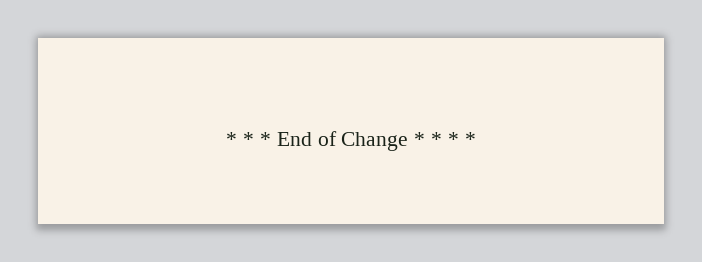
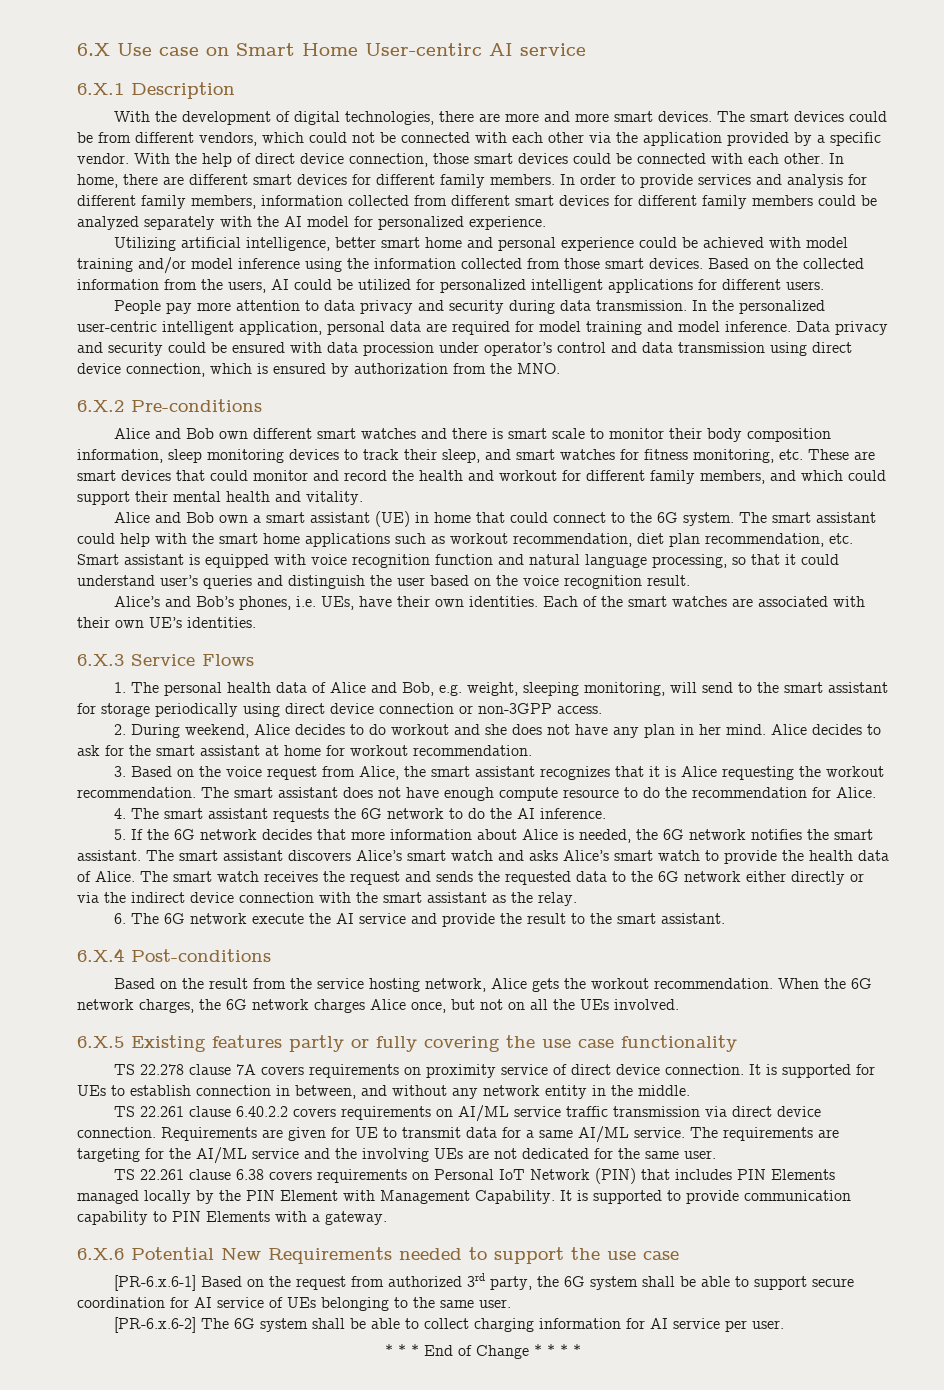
+ 6.X Use case on Smart Home User-centirc AI service
+ 6.X.1 Description
+ With the development of digital technologies, there are more and more smart devices. The smart devices could be from different vendors, which could not be connected with each other via the application provided by a specific vendor. With the help of direct device connection, those smart devices could be connected with each other. In home, there are different smart devices for different family members. In order to provide services and analysis for different family members, information collected from different smart devices for different family members could be analyzed separately with the AI model for personalized experience.
+ Utilizing artificial intelligence, better smart home and personal experience could be achieved with model training and/or model inference using the information collected from those smart devices. Based on the collected information from the users, AI could be utilized for personalized intelligent applications for different users.
+ People pay more attention to data privacy and security during data transmission. In the personalized user-centric intelligent application, personal data are required for model training and model inference. Data privacy and security could be ensured with data procession under operator’s control and data transmission using direct device connection, which is ensured by authorization from the MNO.
+ 6.X.2 Pre-conditions
+ Alice and Bob own different smart watches and there is smart scale to monitor their body composition information, sleep monitoring devices to track their sleep, and smart watches for fitness monitoring, etc. These are smart devices that could monitor and record the health and workout for different family members, and which could support their mental health and vitality.
+ Alice and Bob own a smart assistant (UE) in home that could connect to the 6G system. The smart assistant could help with the smart home applications such as workout recommendation, diet plan recommendation, etc. Smart assistant is equipped with voice recognition function and natural language processing, so that it could understand user’s queries and distinguish the user based on the voice recognition result.
+ Alice’s and Bob’s phones, i.e. UEs, have their own identities. Each of the smart watches are associated with their own UE’s identities.
+ 6.X.3 Service Flows
+ 1. The personal health data of Alice and Bob, e.g. weight, sleeping monitoring, will send to the smart assistant for storage periodically using direct device connection or non-3GPP access.
+ 2. During weekend, Alice decides to do workout and she does not have any plan in her mind. Alice decides to ask for the smart assistant at home for workout recommendation.
+ 3. Based on the voice request from Alice, the smart assistant recognizes that it is Alice requesting the workout recommendation. The smart assistant does not have enough compute resource to do the recommendation for Alice.
+ 4. The smart assistant requests the 6G network to do the AI inference.
+ 5. If the 6G network decides that more information about Alice is needed, the 6G network notifies the smart assistant. The smart assistant discovers Alice’s smart watch and asks Alice’s smart watch to provide the health data of Alice. The smart watch receives the request and sends the requested data to the 6G network either directly or via the indirect device connection with the smart assistant as the relay.
+ 6. The 6G network execute the AI service and provide the result to the smart assistant.
+ 6.X.4 Post-conditions
+ Based on the result from the service hosting network, Alice gets the workout recommendation. When the 6G network charges, the 6G network charges Alice once, but not on all the UEs involved.
+ 6.X.5 Existing features partly or fully covering the use case functionality
+ TS 22.278 clause 7A covers requirements on proximity service of direct device connection. It is supported for UEs to establish connection in between, and without any network entity in the middle.
+ TS 22.261 clause 6.40.2.2 covers requirements on AI/ML service traffic transmission via direct device connection. Requirements are given for UE to transmit data for a same AI/ML service. The requirements are targeting for the AI/ML service and the involving UEs are not dedicated for the same user.
+ TS 22.261 clause 6.38 covers requirements on Personal IoT Network (PIN) that includes PIN Elements managed locally by the PIN Element with Management Capability. It is supported to provide communication capability to PIN Elements with a gateway.
+ 6.X.6 Potential New Requirements needed to support the use case
+ [PR-6.x.6-1] Based on the request from authorized 3rd party, the 6G system shall be able to support secure coordination for AI service of UEs belonging to the same user.
+ [PR-6.x.6-2] The 6G system shall be able to collect charging information for AI service per user.

